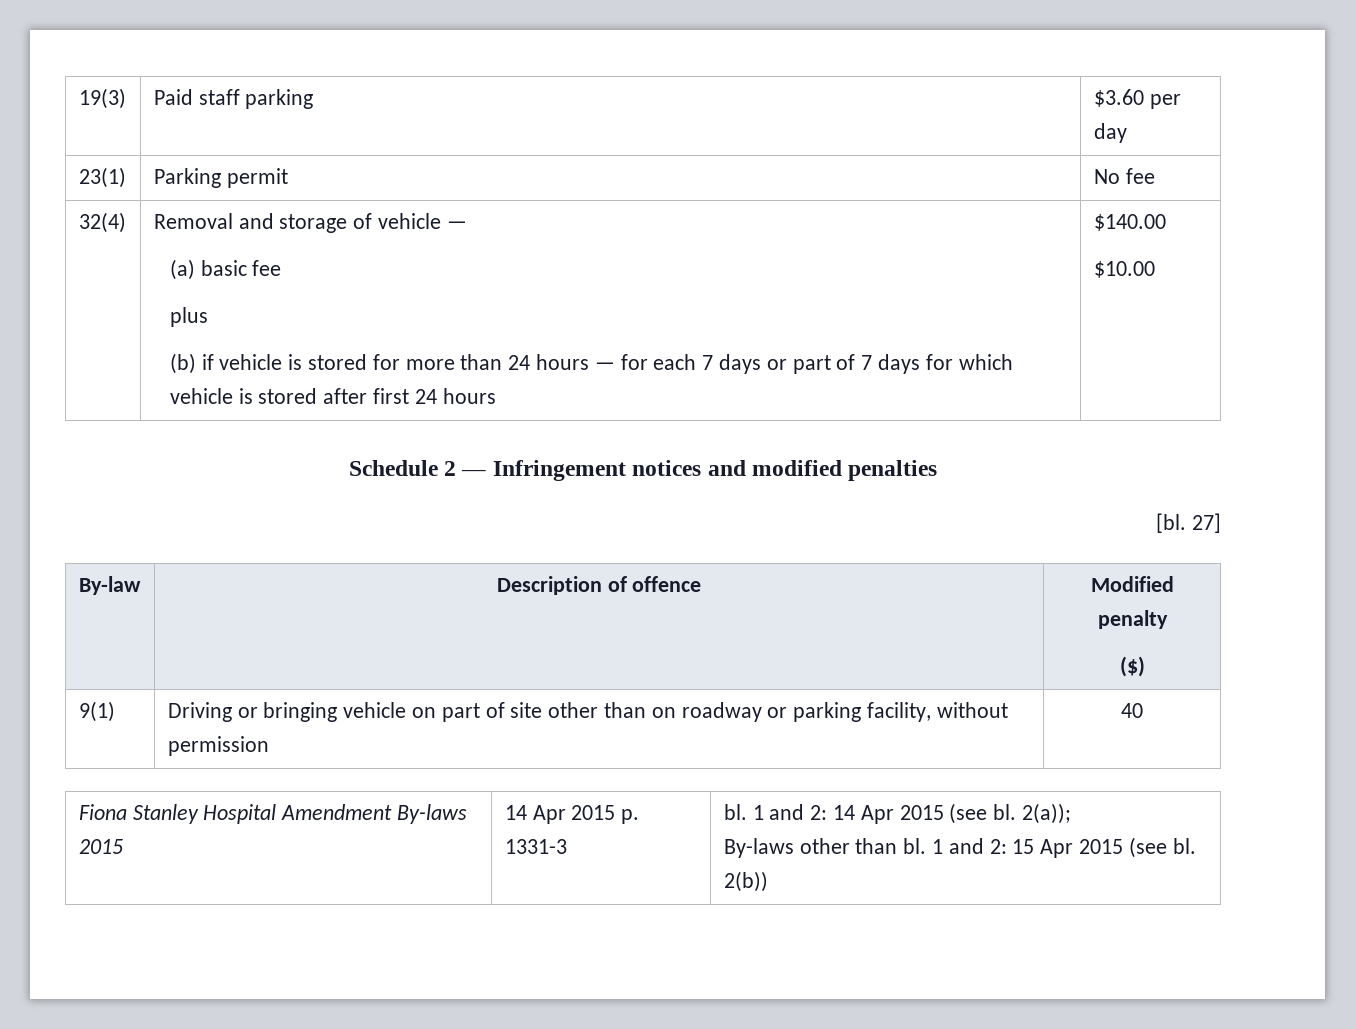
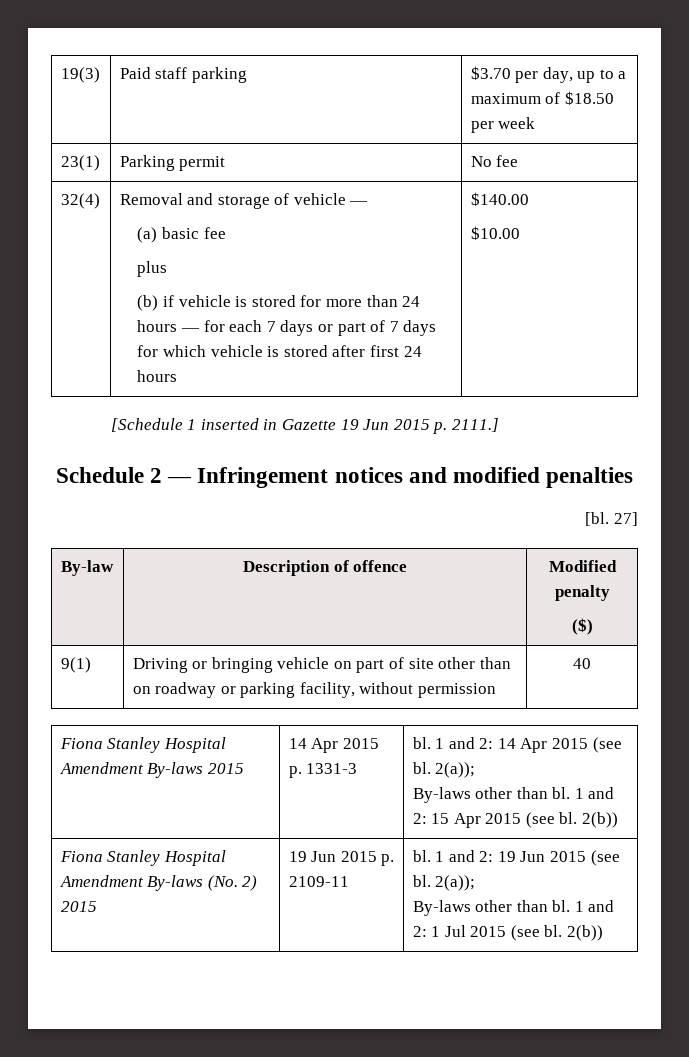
- 19(3) | Paid staff parking | $3.60 per day
+ 19(3) | Paid staff parking | $3.70 per day, up to a maximum of $18.50 per week
+ [Schedule 1 inserted in Gazette 19 Jun 2015 p. 2111.]
+ Fiona Stanley Hospital Amendment By-laws (No. 2) 2015 | 19 Jun 2015 p. 2109-11 | bl. 1 and 2: 19 Jun 2015 (see bl. 2(a));
+ By-laws other than bl. 1 and 2: 1 Jul 2015 (see bl. 2(b))

